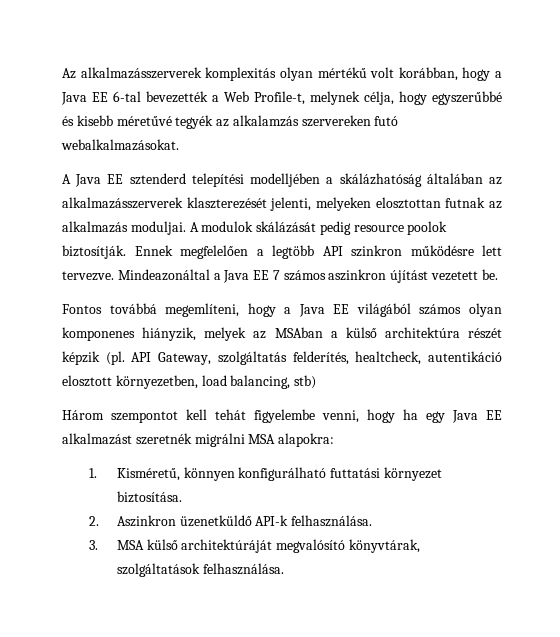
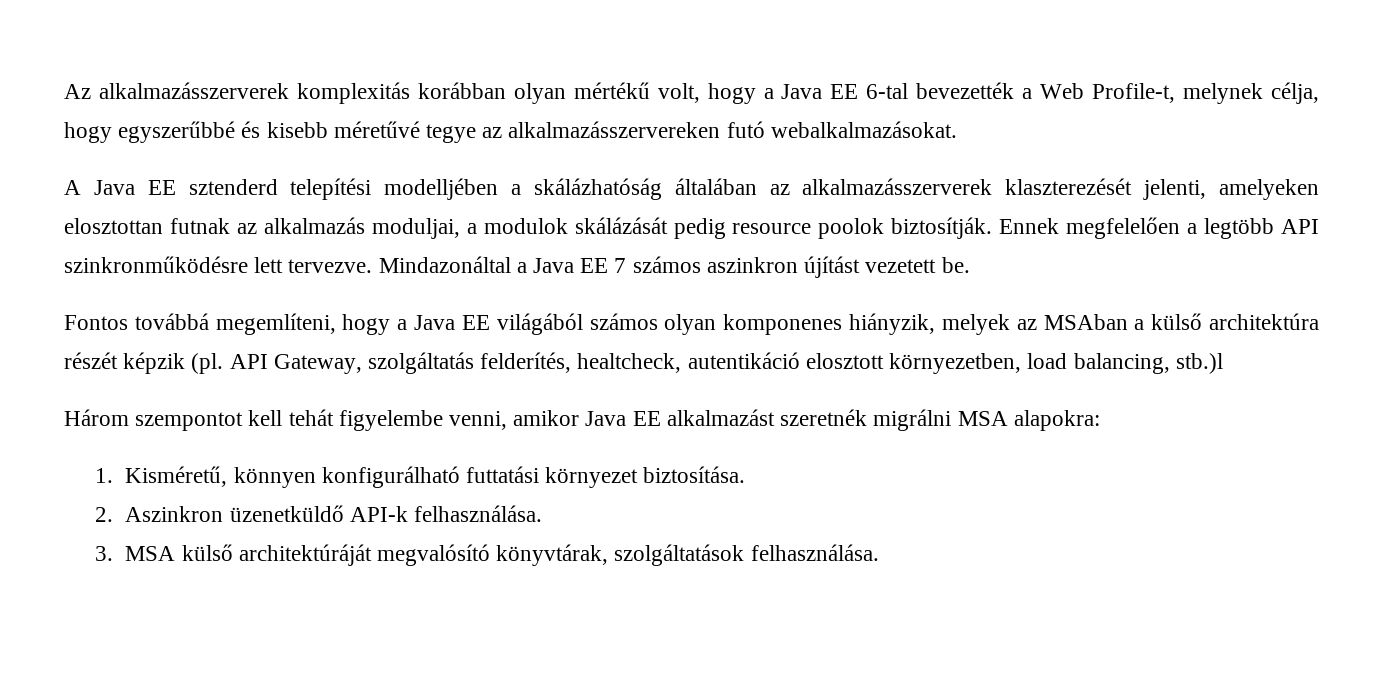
- Az alkalmazásszerverek komplexitás olyan mértékű volt korábban, hogy a Java EE 6-tal bevezették a Web Profile-t, melynek célja, hogy egyszerűbbé és kisebb méretűvé tegyék az alkalamzás szervereken futó webalkalmazásokat.
+ Az alkalmazásszerverek komplexitás korábban olyan mértékű volt, hogy a Java EE 6-tal bevezették a Web Profile-t, melynek célja, hogy egyszerűbbé és kisebb méretűvé tegye az alkalmazásszervereken futó webalkalmazásokat.
- A Java EE sztenderd telepítési modelljében a skálázhatóság általában az alkalmazásszerverek klaszterezését jelenti, melyeken elosztottan futnak az alkalmazás moduljai. A modulok skálázását pedig resource poolok biztosítják.
+ A Java EE sztenderd telepítési modelljében a skálázhatóság általában az alkalmazásszerverek klaszterezését jelenti, amelyeken elosztottan futnak az alkalmazás moduljai, a modulok skálázását pedig resource poolok biztosítják.
- Ennek megfelelően a legtöbb API szinkron működésre lett tervezve.
+ Ennek megfelelően a legtöbb API szinkronműködésre lett tervezve.
- Mindeazonáltal a Java EE 7 számos aszinkron újítást vezetett be.
+ Mindazonáltal a Java EE 7 számos aszinkron újítást vezetett be.
- API Gateway, szolgáltatás felderítés, healtcheck, autentikáció elosztott környezetben, load balancing, stb)
+ API Gateway, szolgáltatás felderítés, healtcheck, autentikáció elosztott környezetben, load balancing, stb.)l
- Három szempontot kell tehát figyelembe venni, hogy ha egy Java EE alkalmazást szeretnék migrálni MSA alapokra:
+ Három szempontot kell tehát figyelembe venni, amikor Java EE alkalmazást szeretnék migrálni MSA alapokra:

